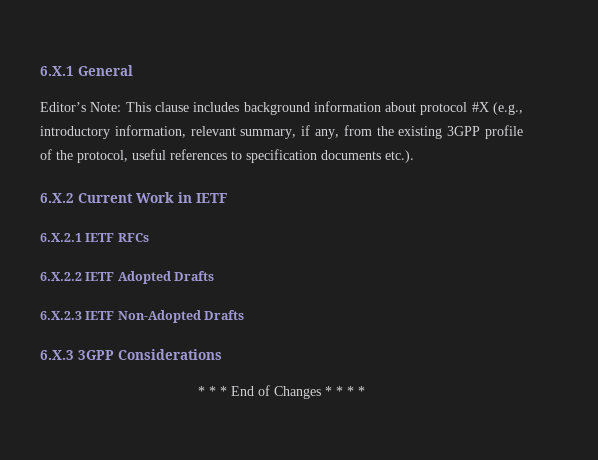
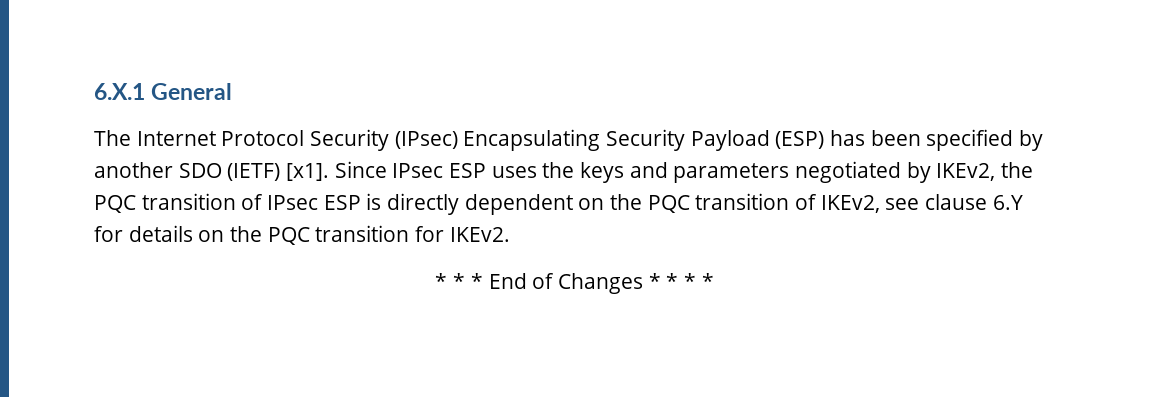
- Editor’s Note: This clause includes background information about protocol #X (e.g., introductory information, relevant summary, if any, from the existing 3GPP profile of the protocol, useful references to specification documents etc.).
- 6.X.2 Current Work in IETF
- 6.X.2.1 IETF RFCs
- 6.X.2.2 IETF Adopted Drafts
- 6.X.2.3 IETF Non-Adopted Drafts
- 6.X.3 3GPP Considerations
+ The Internet Protocol Security (IPsec) Encapsulating Security Payload (ESP) has been specified by another SDO (IETF) [x1]. Since IPsec ESP uses the keys and parameters negotiated by IKEv2, the PQC transition of IPsec ESP is directly dependent on the PQC transition of IKEv2, see clause 6.Y for details on the PQC transition for IKEv2.

